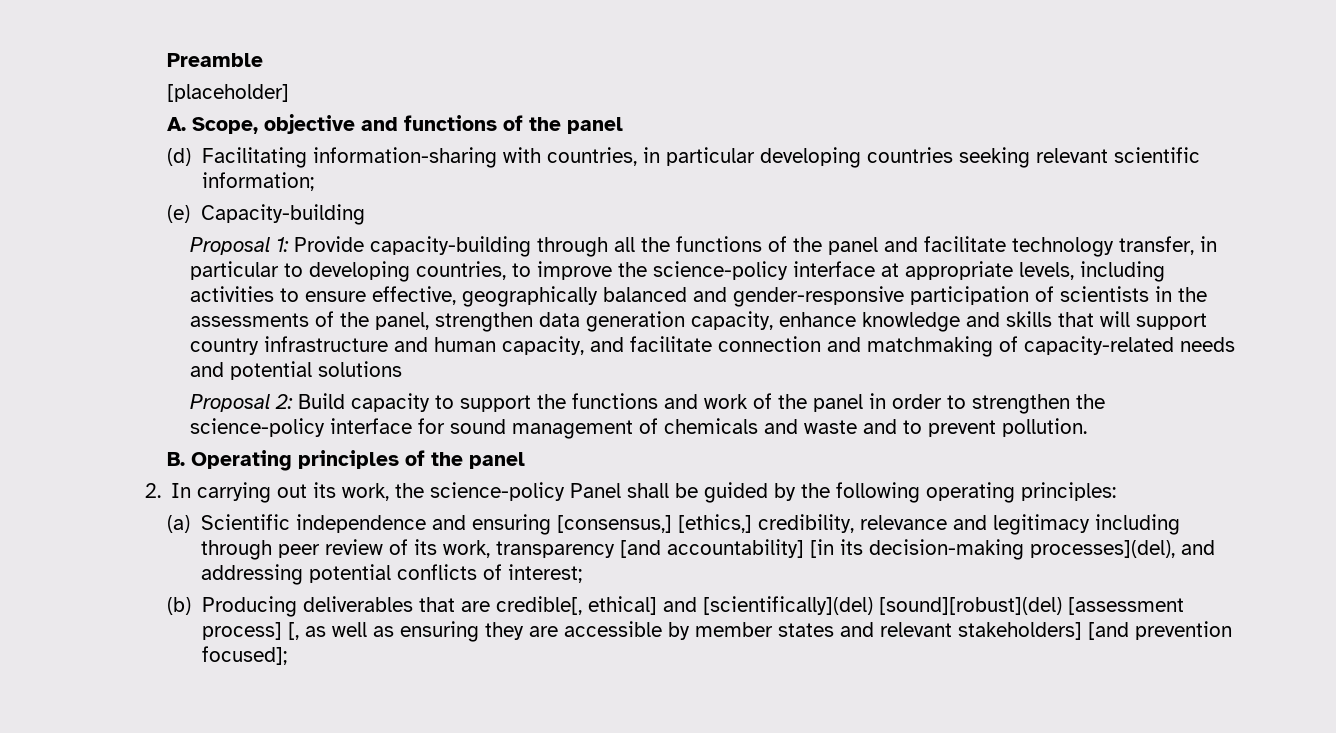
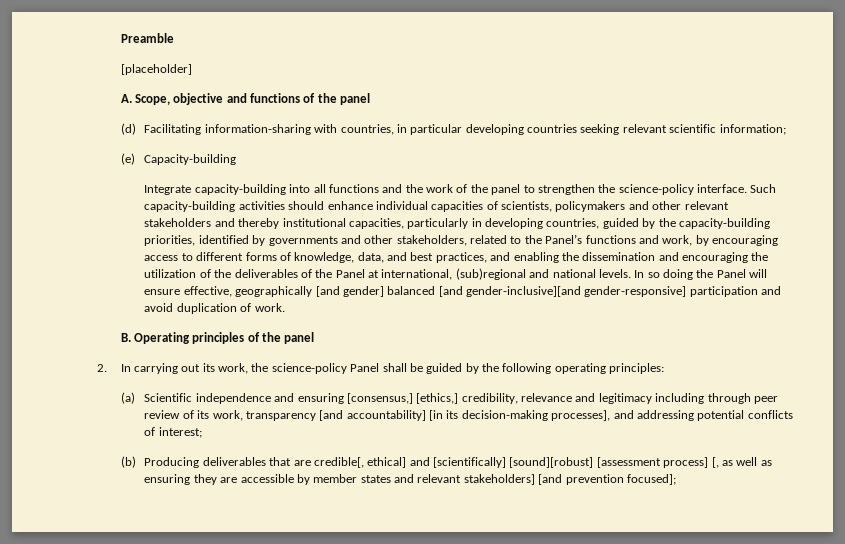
- Proposal 1: Provide capacity-building through all the functions of the panel and facilitate technology transfer, in particular to developing countries, to improve the science-policy interface at appropriate levels, including activities to ensure effective, geographically balanced and gender-responsive participation of scientists in the assessments of the panel, strengthen data generation capacity, enhance knowledge and skills that will support country infrastructure and human capacity, and facilitate connection and matchmaking of capacity-related needs and potential solutions
- Proposal 2: Build capacity to support the functions and work of the panel in order to strengthen the science-policy interface for sound management of chemicals and waste and to prevent pollution.
+ Integrate capacity-building into all functions and the work of the panel to strengthen the science-policy interface. Such capacity-building activities should enhance individual capacities of scientists, policymakers and other relevant stakeholders and thereby institutional capacities, particularly in developing countries, guided by the capacity-building priorities, identified by governments and other stakeholders, related to the Panel’s functions and work, by encouraging access to different forms of knowledge, data, and best practices, and enabling the dissemination and encouraging the utilization of the deliverables of the Panel at international, (sub)regional and national levels. In so doing the Panel will ensure effective, geographically [and gender] balanced [and gender-inclusive][and gender-responsive] participation and avoid duplication of work.
- (a) Scientific independence and ensuring [consensus,] [ethics,] credibility, relevance and legitimacy including through peer review of its work, transparency [and accountability] [in its decision-making processes](del), and addressing potential conflicts of interest;
+ (a) Scientific independence and ensuring [consensus,] [ethics,] credibility, relevance and legitimacy including through peer review of its work, transparency [and accountability] [in its decision-making processes], and addressing potential conflicts of interest;
- (b) Producing deliverables that are credible[, ethical] and [scientifically](del) [sound][robust](del) [assessment process] [, as well as ensuring they are accessible by member states and relevant stakeholders] [and prevention focused];
+ (b) Producing deliverables that are credible[, ethical] and [scientifically] [sound][robust] [assessment process] [, as well as ensuring they are accessible by member states and relevant stakeholders] [and prevention focused];

